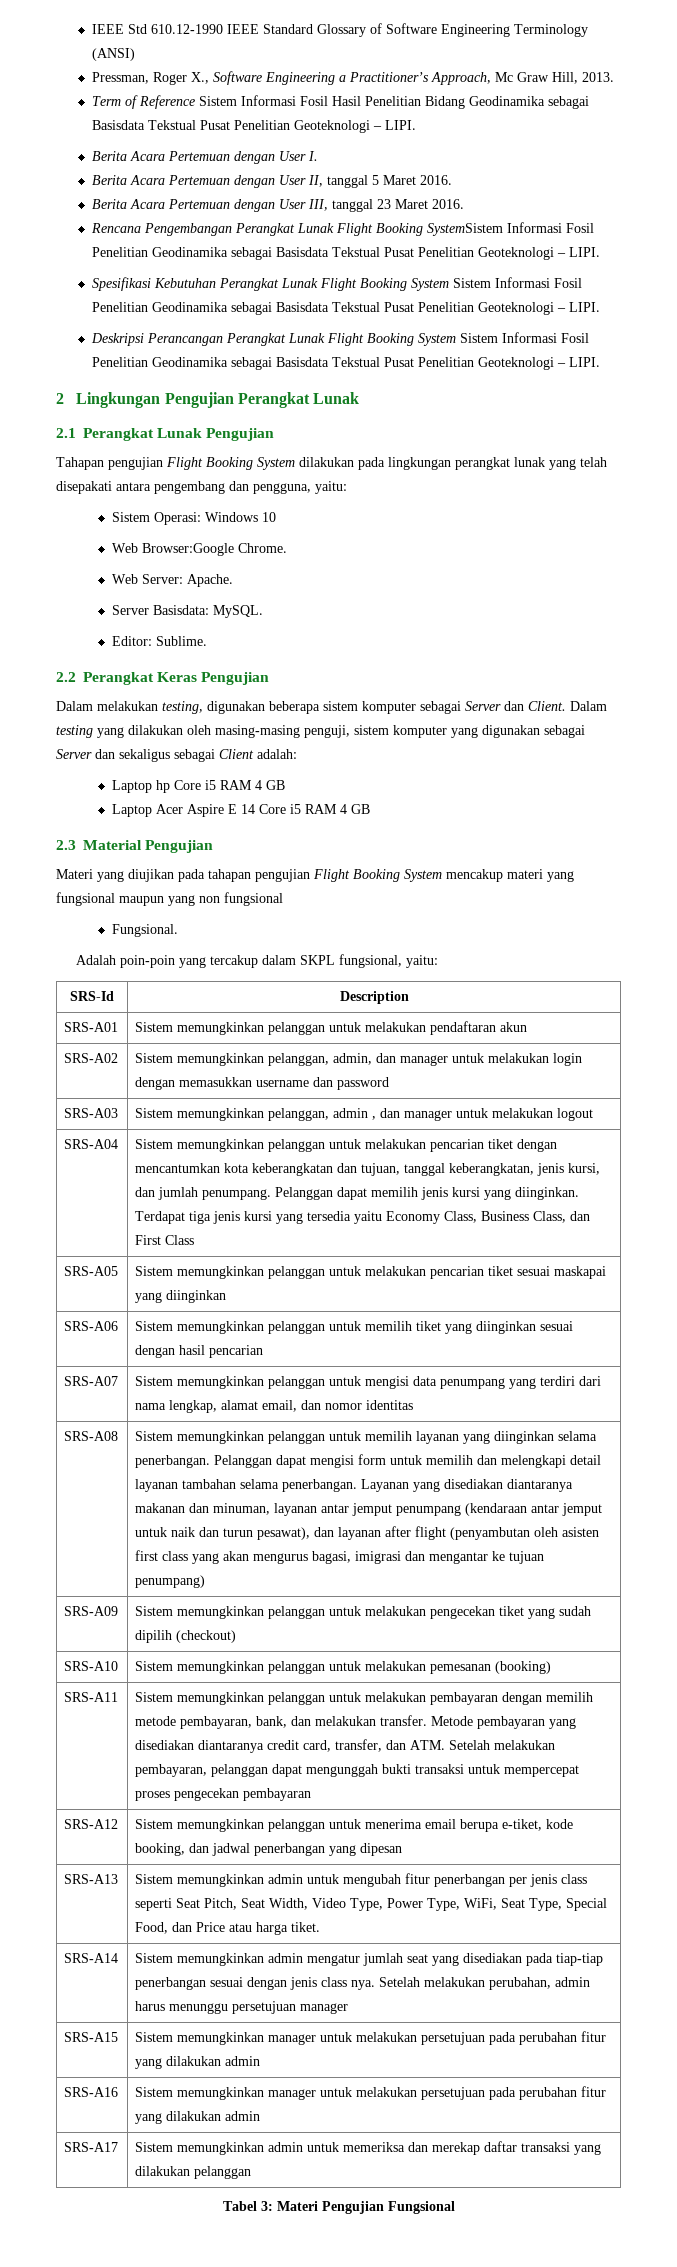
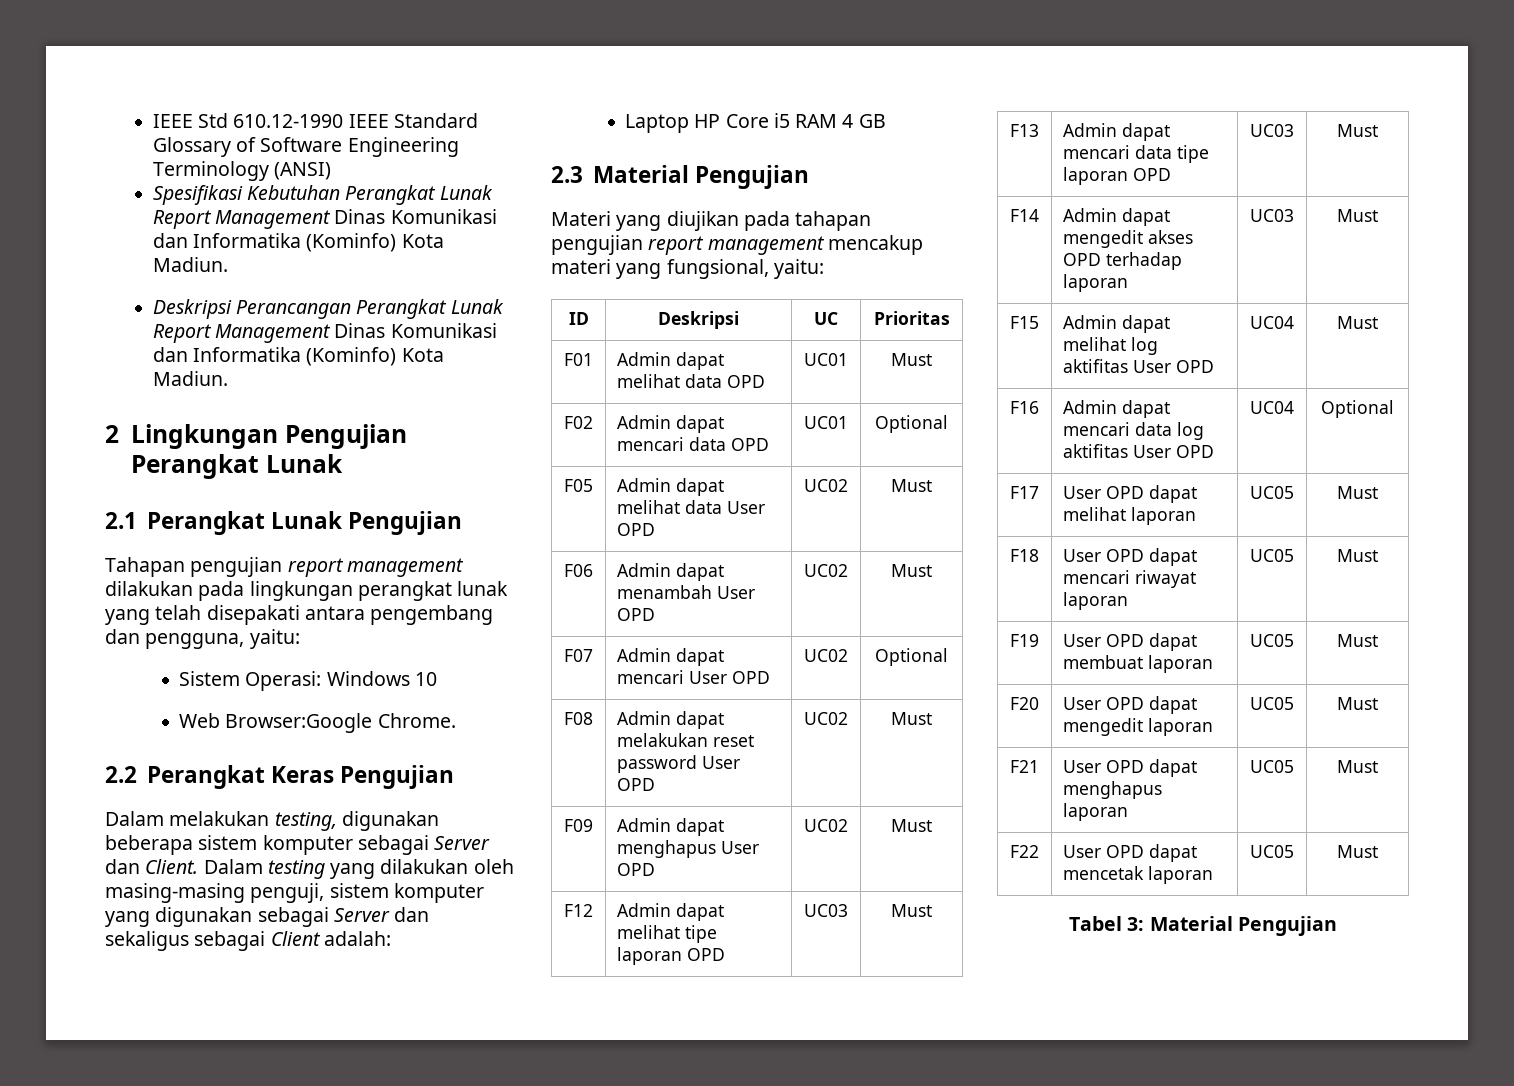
- Pressman, Roger X., Software Engineering a Practitioner’s Approach, Mc Graw Hill, 2013.
- Term of Reference Sistem Informasi Fosil Hasil Penelitian Bidang Geodinamika sebagai Basisdata Tekstual Pusat Penelitian Geoteknologi – LIPI.
- Berita Acara Pertemuan dengan User I.
- Berita Acara Pertemuan dengan User II, tanggal 5 Maret 2016.
- Berita Acara Pertemuan dengan User III, tanggal 23 Maret 2016.
- Rencana Pengembangan Perangkat Lunak Flight Booking SystemSistem Informasi Fosil Penelitian Geodinamika sebagai Basisdata Tekstual Pusat Penelitian Geoteknologi – LIPI.
- Spesifikasi Kebutuhan Perangkat Lunak Flight Booking System Sistem Informasi Fosil Penelitian Geodinamika sebagai Basisdata Tekstual Pusat Penelitian Geoteknologi – LIPI.
- Deskripsi Perancangan Perangkat Lunak Flight Booking System Sistem Informasi Fosil Penelitian Geodinamika sebagai Basisdata Tekstual Pusat Penelitian Geoteknologi – LIPI.
+ Spesifikasi Kebutuhan Perangkat Lunak Report Management Dinas Komunikasi dan Informatika (Kominfo) Kota Madiun.
+ Deskripsi Perancangan Perangkat Lunak Report Management Dinas Komunikasi dan Informatika (Kominfo) Kota Madiun.
- Tahapan pengujian Flight Booking System dilakukan pada lingkungan perangkat lunak yang telah disepakati antara pengembang dan pengguna, yaitu:
+ Tahapan pengujian report management dilakukan pada lingkungan perangkat lunak yang telah disepakati antara pengembang dan pengguna, yaitu:
- Web Server: Apache.
- Server Basisdata: MySQL.
- Editor: Sublime.
- Laptop hp Core i5 RAM 4 GB
- Laptop Acer Aspire E 14 Core i5 RAM 4 GB
+ Laptop HP Core i5 RAM 4 GB
- Materi yang diujikan pada tahapan pengujian Flight Booking System mencakup materi yang fungsional maupun yang non fungsional
- Fungsional.
- Adalah poin-poin yang tercakup dalam SKPL fungsional, yaitu:
- SRS-Id | Description
- SRS-A01 | Sistem memungkinkan pelanggan untuk melakukan pendaftaran akun
- SRS-A02 | Sistem memungkinkan pelanggan, admin, dan manager untuk melakukan login dengan memasukkan username dan password
- SRS-A03 | Sistem memungkinkan pelanggan, admin , dan manager untuk melakukan logout
- SRS-A04 | Sistem memungkinkan pelanggan untuk melakukan pencarian tiket dengan mencantumkan kota keberangkatan dan tujuan, tanggal keberangkatan, jenis kursi, dan jumlah penumpang. Pelanggan dapat memilih jenis kursi yang diinginkan. Terdapat tiga jenis kursi yang tersedia yaitu Economy Class, Business Class, dan First Class
- SRS-A05 | Sistem memungkinkan pelanggan untuk melakukan pencarian tiket sesuai maskapai yang diinginkan
- SRS-A06 | Sistem memungkinkan pelanggan untuk memilih tiket yang diinginkan sesuai dengan hasil pencarian
- SRS-A07 | Sistem memungkinkan pelanggan untuk mengisi data penumpang yang terdiri dari nama lengkap, alamat email, dan nomor identitas
- SRS-A08 | Sistem memungkinkan pelanggan untuk memilih layanan yang diinginkan selama penerbangan. Pelanggan dapat mengisi form untuk memilih dan melengkapi detail layanan tambahan selama penerbangan. Layanan yang disediakan diantaranya makanan dan minuman, layanan antar jemput penumpang (kendaraan antar jemput untuk naik dan turun pesawat), dan layanan after flight (penyambutan oleh asisten first class yang akan mengurus bagasi, imigrasi dan mengantar ke tujuan penumpang)
- SRS-A09 | Sistem memungkinkan pelanggan untuk melakukan pengecekan tiket yang sudah dipilih (checkout)
- SRS-A10 | Sistem memungkinkan pelanggan untuk melakukan pemesanan (booking)
- SRS-A11 | Sistem memungkinkan pelanggan untuk melakukan pembayaran dengan memilih metode pembayaran, bank, dan melakukan transfer. Metode pembayaran yang disediakan diantaranya credit card, transfer, dan ATM. Setelah melakukan pembayaran, pelanggan dapat mengunggah bukti transaksi untuk mempercepat proses pengecekan pembayaran
- SRS-A12 | Sistem memungkinkan pelanggan untuk menerima email berupa e-tiket, kode booking, dan jadwal penerbangan yang dipesan
- SRS-A13 | Sistem memungkinkan admin untuk mengubah fitur penerbangan per jenis class seperti Seat Pitch, Seat Width, Video Type, Power Type, WiFi, Seat Type, Special Food, dan Price atau harga tiket.
- SRS-A14 | Sistem memungkinkan admin mengatur jumlah seat yang disediakan pada tiap-tiap penerbangan sesuai dengan jenis class nya. Setelah melakukan perubahan, admin harus menunggu persetujuan manager
- SRS-A15 | Sistem memungkinkan manager untuk melakukan persetujuan pada perubahan fitur yang dilakukan admin
- SRS-A16 | Sistem memungkinkan manager untuk melakukan persetujuan pada perubahan fitur yang dilakukan admin
- SRS-A17 | Sistem memungkinkan admin untuk memeriksa dan merekap daftar transaksi yang dilakukan pelanggan
+ Materi yang diujikan pada tahapan pengujian report management mencakup materi yang fungsional, yaitu:
+ ID | Deskripsi | UC | Prioritas
+ F01 | Admin dapat melihat data OPD | UC01 | Must
+ F02 | Admin dapat mencari data OPD | UC01 | Optional
+ F05 | Admin dapat melihat data User OPD | UC02 | Must
+ F06 | Admin dapat menambah User OPD | UC02 | Must
+ F07 | Admin dapat mencari User OPD | UC02 | Optional
+ F08 | Admin dapat melakukan reset password User OPD | UC02 | Must
+ F09 | Admin dapat menghapus User OPD | UC02 | Must
+ F12 | Admin dapat melihat tipe laporan OPD | UC03 | Must
+ F13 | Admin dapat mencari data tipe laporan OPD | UC03 | Must
+ F14 | Admin dapat mengedit akses OPD terhadap laporan | UC03 | Must
+ F15 | Admin dapat melihat log aktifitas User OPD | UC04 | Must
+ F16 | Admin dapat mencari data log aktifitas User OPD | UC04 | Optional
+ F17 | User OPD dapat melihat laporan | UC05 | Must
+ F18 | User OPD dapat mencari riwayat laporan | UC05 | Must
+ F19 | User OPD dapat membuat laporan | UC05 | Must
+ F20 | User OPD dapat mengedit laporan | UC05 | Must
+ F21 | User OPD dapat menghapus laporan | UC05 | Must
+ F22 | User OPD dapat mencetak laporan | UC05 | Must
- Tabel 3: Materi Pengujian Fungsional
+ Tabel 3: Material Pengujian

